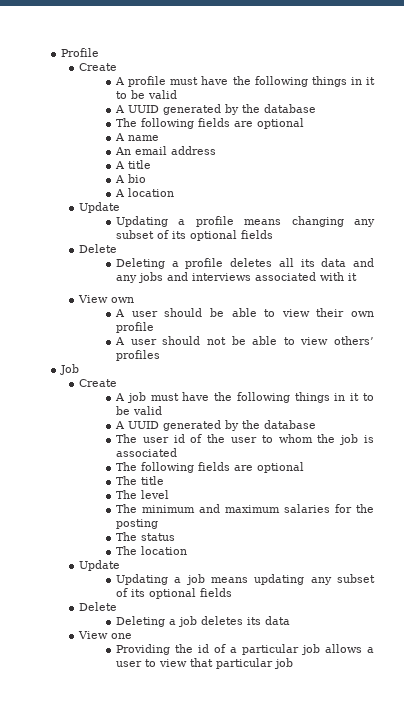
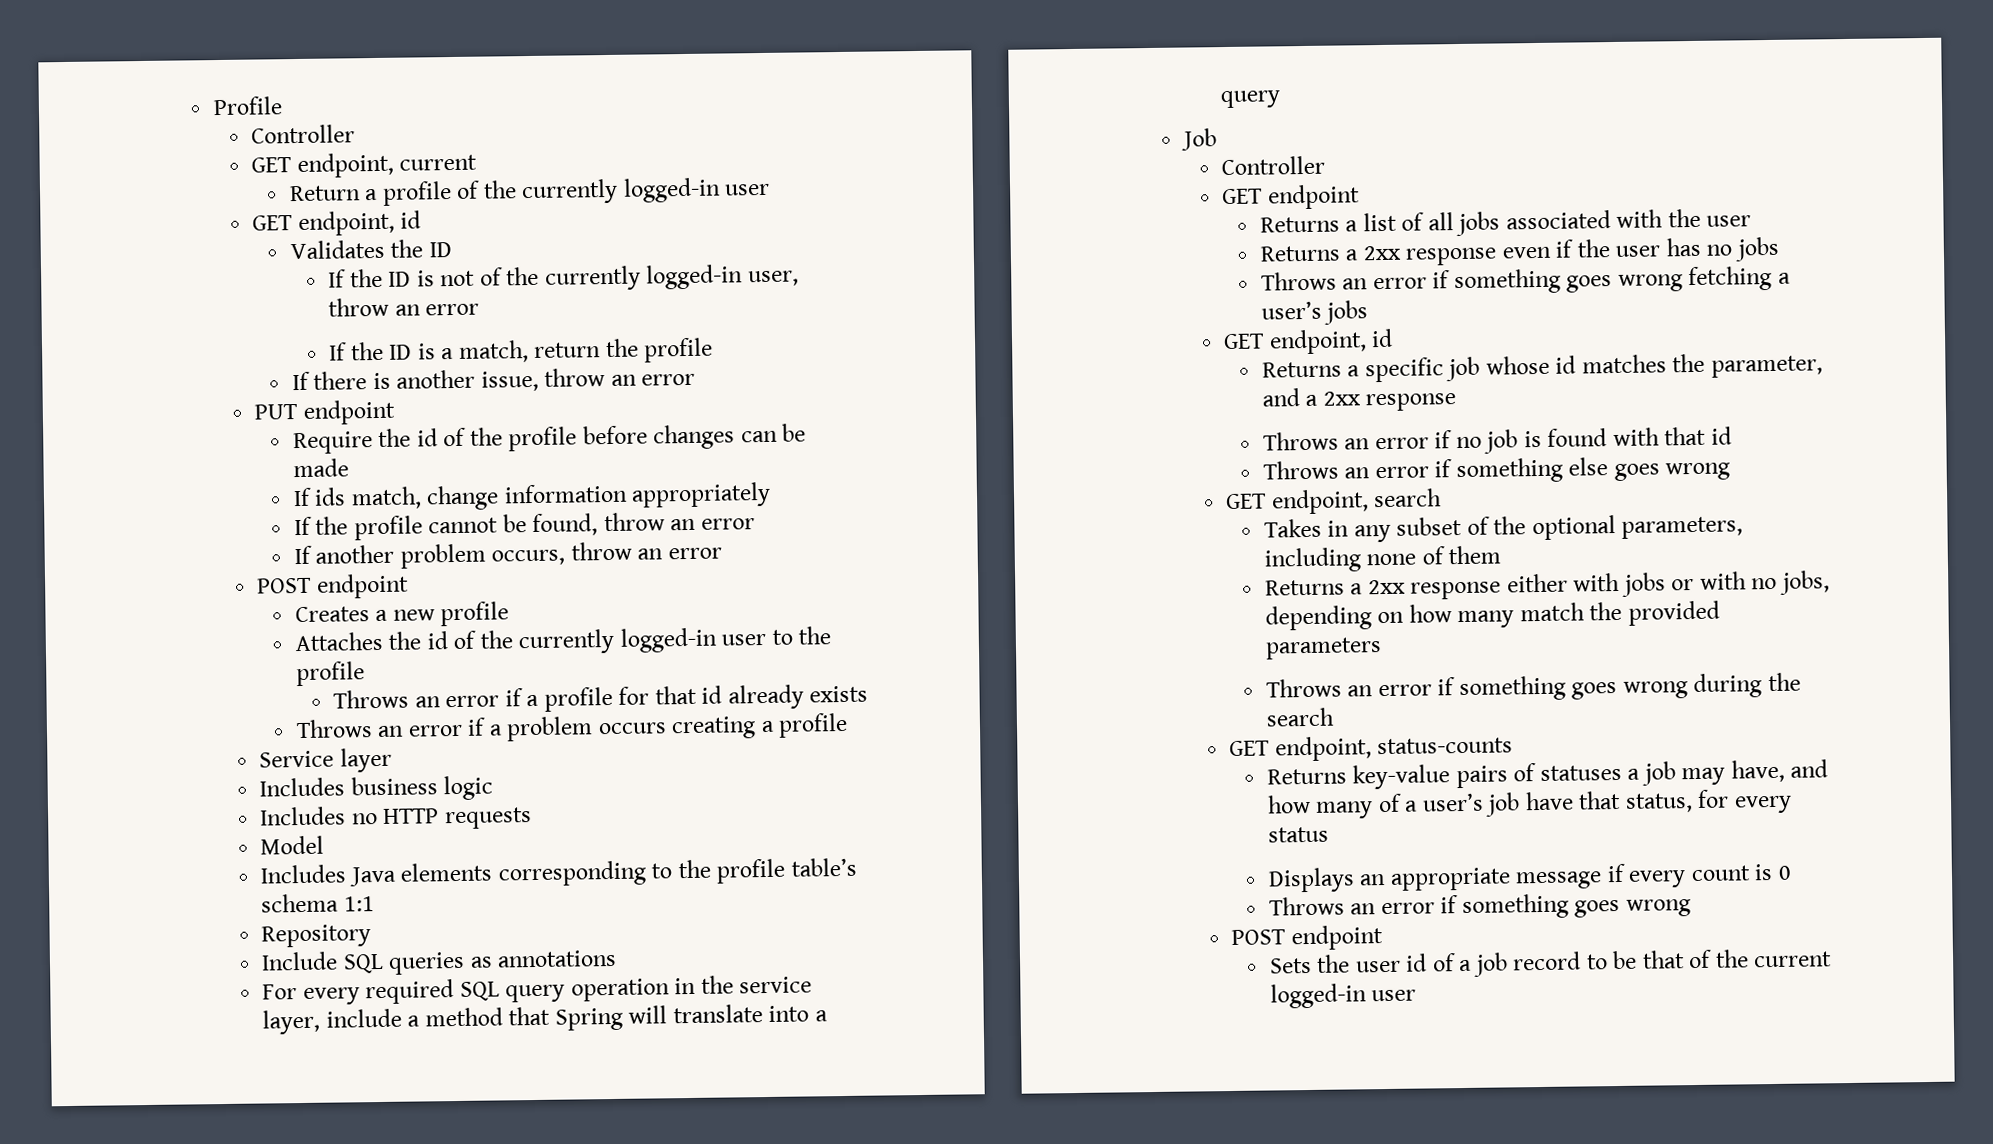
  Profile
- Create
- A profile must have the following things in it to be valid
- A UUID generated by the database
- The following fields are optional
- A name
- An email address
- A title
- A bio
- A location
- Update
- Updating a profile means changing any subset of its optional fields
- Delete
- Deleting a profile deletes all its data and any jobs and interviews associated with it
- View own
- A user should be able to view their own profile
- A user should not be able to view others’ profiles
+ Controller
+ GET endpoint, current
+ Return a profile of the currently logged-in user
+ GET endpoint, id
+ Validates the ID
+ If the ID is not of the currently logged-in user, throw an error
+ If the ID is a match, return the profile
+ If there is another issue, throw an error
+ PUT endpoint
+ Require the id of the profile before changes can be made
+ If ids match, change information appropriately
+ If the profile cannot be found, throw an error
+ If another problem occurs, throw an error
+ POST endpoint
+ Creates a new profile
+ Attaches the id of the currently logged-in user to the profile
+ Throws an error if a profile for that id already exists
+ Throws an error if a problem occurs creating a profile
+ Service layer
+ Includes business logic
+ Includes no HTTP requests
+ Model
+ Includes Java elements corresponding to the profile table’s schema 1:1
+ Repository
+ Include SQL queries as annotations
+ For every required SQL query operation in the service layer, include a method that Spring will translate into a query
  Job
- Create
- A job must have the following things in it to be valid
- A UUID generated by the database
- The user id of the user to whom the job is associated
- The following fields are optional
- The title
- The level
- The minimum and maximum salaries for the posting
- The status
- The location
- Update
- Updating a job means updating any subset of its optional fields
- Delete
- Deleting a job deletes its data
- View one
- Providing the id of a particular job allows a user to view that particular job
+ Controller
+ GET endpoint
+ Returns a list of all jobs associated with the user
+ Returns a 2xx response even if the user has no jobs
+ Throws an error if something goes wrong fetching a user’s jobs
+ GET endpoint, id
+ Returns a specific job whose id matches the parameter, and a 2xx response
+ Throws an error if no job is found with that id
+ Throws an error if something else goes wrong
+ GET endpoint, search
+ Takes in any subset of the optional parameters, including none of them
+ Returns a 2xx response either with jobs or with no jobs, depending on how many match the provided parameters
+ Throws an error if something goes wrong during the search
+ GET endpoint, status-counts
+ Returns key-value pairs of statuses a job may have, and how many of a user’s job have that status, for every status
+ Displays an appropriate message if every count is 0
+ Throws an error if something goes wrong
+ POST endpoint
+ Sets the user id of a job record to be that of the current logged-in user

